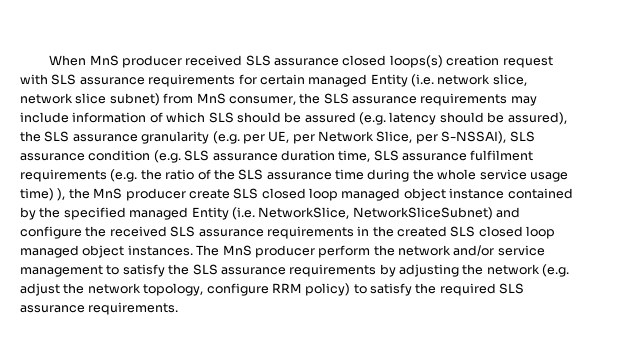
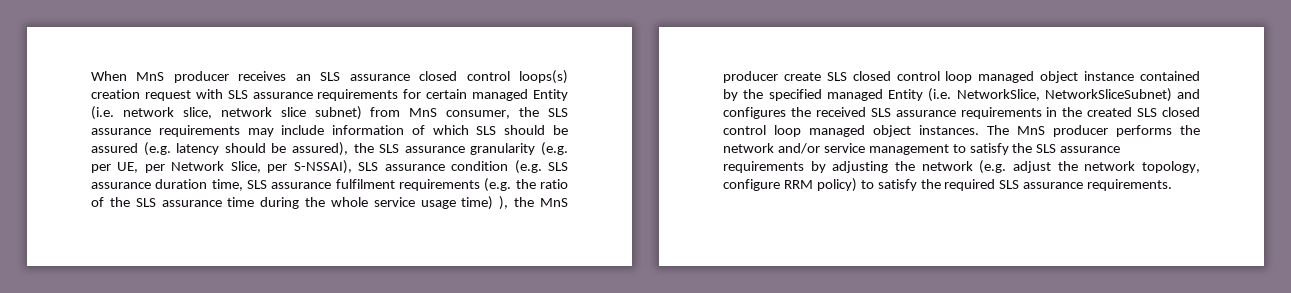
- When MnS producer received SLS assurance closed loops(s) creation request with SLS assurance requirements for certain managed Entity (i.e. network slice, network slice subnet) from MnS consumer, the SLS assurance requirements may include information of which SLS should be assured (e.g. latency should be assured), the SLS assurance granularity (e.g. per UE, per Network Slice, per S-NSSAI), SLS assurance condition (e.g. SLS assurance duration time, SLS assurance fulfilment requirements (e.g. the ratio of the SLS assurance time during the whole service usage time) ), the MnS producer create SLS closed loop managed object instance contained by the specified managed Entity (i.e. NetworkSlice, NetworkSliceSubnet) and configure the received SLS assurance requirements in the created SLS closed loop managed object instances.
+ When MnS producer receives an SLS assurance closed control loops(s) creation request with SLS assurance requirements for certain managed Entity (i.e. network slice, network slice subnet) from MnS consumer, the SLS assurance requirements may include information of which SLS should be assured (e.g. latency should be assured), the SLS assurance granularity (e.g. per UE, per Network Slice, per S-NSSAI), SLS assurance condition (e.g. SLS assurance duration time, SLS assurance fulfilment requirements (e.g. the ratio of the SLS assurance time during the whole service usage time) ), the MnS producer create SLS closed control loop managed object instance contained by the specified managed Entity (i.e. NetworkSlice, NetworkSliceSubnet) and configures the received SLS assurance requirements in the created SLS closed control loop managed object instances.
- The MnS producer perform the network and/or service management to satisfy the SLS assurance requirements by adjusting the network (e.g. adjust the network topology, configure RRM policy) to satisfy the required SLS assurance requirements.
+ The MnS producer performs the network and/or service management to satisfy the SLS assurance requirements by adjusting the network (e.g. adjust the network topology, configure RRM policy) to satisfy the required SLS assurance requirements.

